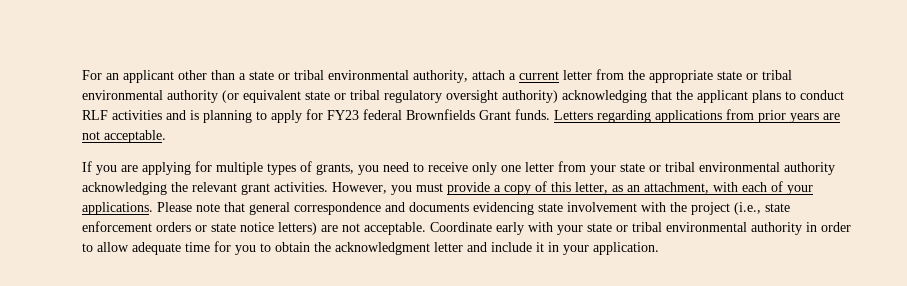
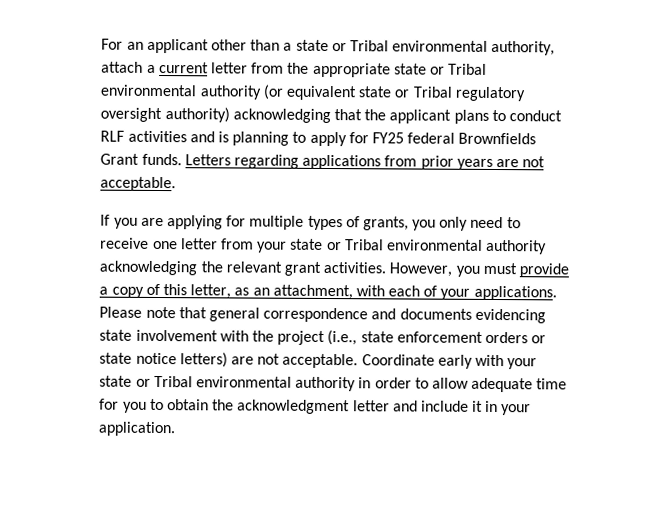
- For an applicant other than a state or tribal environmental authority, attach a current letter from the appropriate state or tribal environmental authority (or equivalent state or tribal regulatory oversight authority) acknowledging that the applicant plans to conduct RLF activities and is planning to apply for FY23 federal Brownfields Grant funds.
+ For an applicant other than a state or Tribal environmental authority, attach a current letter from the appropriate state or Tribal environmental authority (or equivalent state or Tribal regulatory oversight authority) acknowledging that the applicant plans to conduct RLF activities and is planning to apply for FY25 federal Brownfields Grant funds.
- If you are applying for multiple types of grants, you need to receive only one letter from your state or tribal environmental authority acknowledging the relevant grant activities.
+ If you are applying for multiple types of grants, you only need to receive one letter from your state or Tribal environmental authority acknowledging the relevant grant activities.
- Coordinate early with your state or tribal environmental authority in order to allow adequate time for you to obtain the acknowledgment letter and include it in your application.
+ Coordinate early with your state or Tribal environmental authority in order to allow adequate time for you to obtain the acknowledgment letter and include it in your application.

